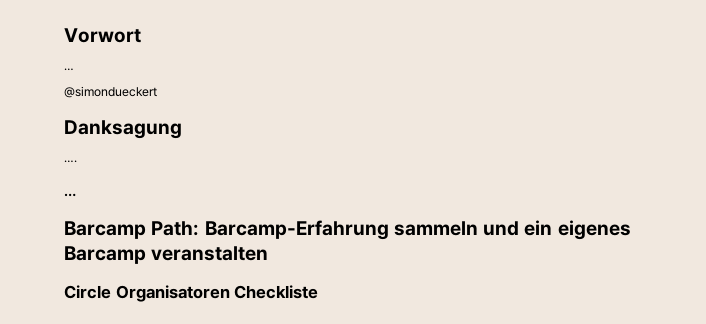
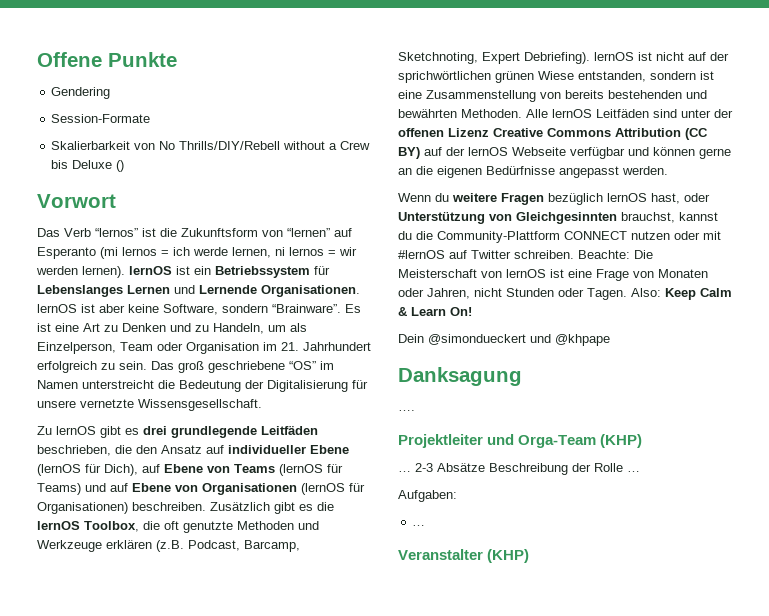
+ Offene Punkte
+ Gendering
+ Session-Formate
+ Skalierbarkeit von No Thrills/DIY/Rebell without a Crew bis Deluxe ()
  Vorwort
- …
- @simondueckert
+ Das Verb “lernos” ist die Zukunftsform von “lernen” auf Esperanto (mi lernos = ich werde lernen, ni lernos = wir werden lernen). lernOS ist ein Betriebssystem für Lebenslanges Lernen und Lernende Organisationen. lernOS ist aber keine Software, sondern “Brainware”. Es ist eine Art zu Denken und zu Handeln, um als Einzelperson, Team oder Organisation im 21. Jahrhundert erfolgreich zu sein. Das groß geschriebene “OS” im Namen unterstreicht die Bedeutung der Digitalisierung für unsere vernetzte Wissensgesellschaft.
+ Zu lernOS gibt es drei grundlegende Leitfäden beschrieben, die den Ansatz auf individueller Ebene (lernOS für Dich), auf Ebene von Teams (lernOS für Teams) und auf Ebene von Organisationen (lernOS für Organisationen) beschreiben. Zusätzlich gibt es die lernOS Toolbox, die oft genutzte Methoden und Werkzeuge erklären (z.B. Podcast, Barcamp, Sketchnoting, Expert Debriefing). lernOS ist nicht auf der sprichwörtlichen grünen Wiese entstanden, sondern ist eine Zusammenstellung von bereits bestehenden und bewährten Methoden. Alle lernOS Leitfäden sind unter der offenen Lizenz Creative Commons Attribution (CC BY) auf der lernOS Webseite verfügbar und können gerne an die eigenen Bedürfnisse angepasst werden.
+ Wenn du weitere Fragen bezüglich lernOS hast, oder Unterstützung von Gleichgesinnten brauchst, kannst du die Community-Plattform CONNECT nutzen oder mit #lernOS auf Twitter schreiben. Beachte: Die Meisterschaft von lernOS ist eine Frage von Monaten oder Jahren, nicht Stunden oder Tagen. Also: Keep Calm & Learn On!
+ Dein @simondueckert und @khpape
  ….
+ Projektleiter und Orga-Team (KHP)
+ … 2-3 Absätze Beschreibung der Rolle …
+ Aufgaben:
  …
- Barcamp Path: Barcamp-Erfahrung sammeln und ein eigenes Barcamp veranstalten
- Circle Organisatoren Checkliste
+ Veranstalter (KHP)

